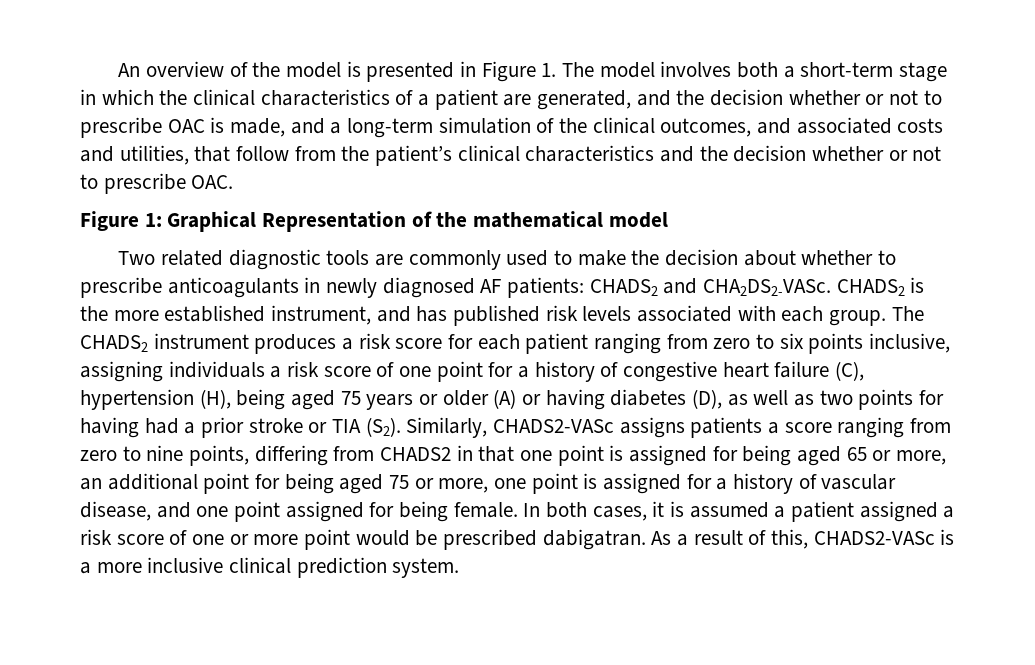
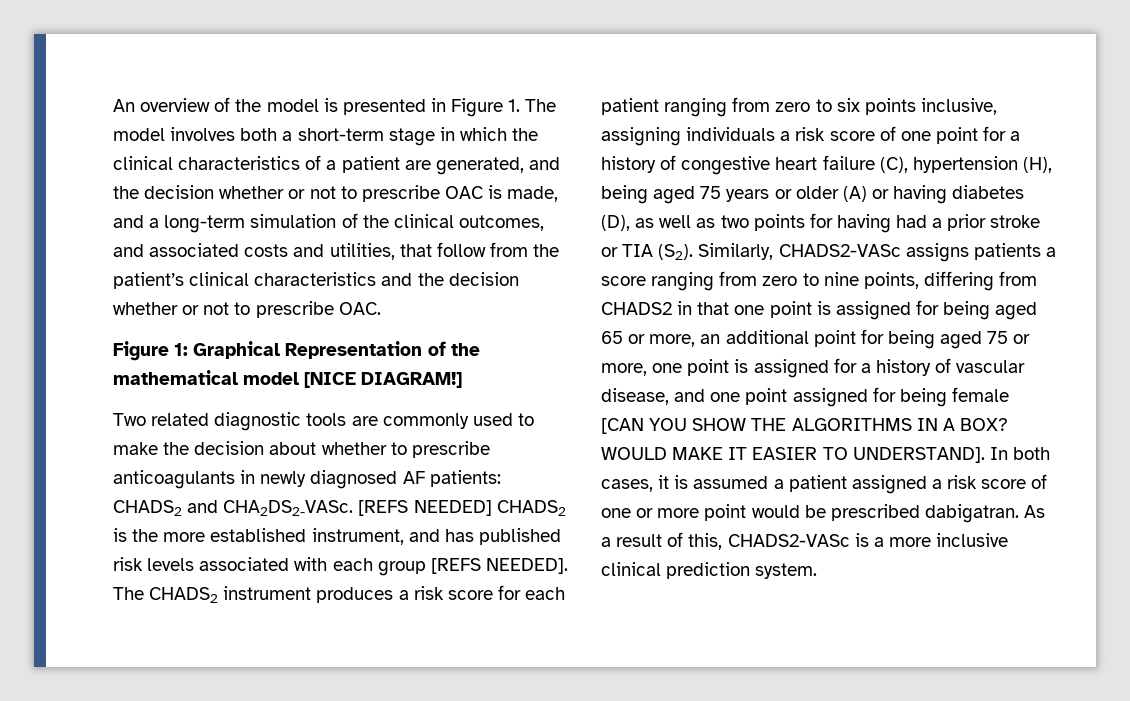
- Figure 1: Graphical Representation of the mathematical model
+ Figure 1: Graphical Representation of the mathematical model [NICE DIAGRAM!]
- CHADS2 is the more established instrument, and has published risk levels associated with each group.
+ [REFS NEEDED] CHADS2 is the more established instrument, and has published risk levels associated with each group [REFS NEEDED].
- The CHADS2 instrument produces a risk score for each patient ranging from zero to six points inclusive, assigning individuals a risk score of one point for a history of congestive heart failure (C), hypertension (H), being aged 75 years or older (A) or having diabetes (D), as well as two points for having had a prior stroke or TIA (S2). Similarly, CHADS2-VASc assigns patients a score ranging from zero to nine points, differing from CHADS2 in that one point is assigned for being aged 65 or more, an additional point for being aged 75 or more, one point is assigned for a history of vascular disease, and one point assigned for being female.
+ The CHADS2 instrument produces a risk score for each patient ranging from zero to six points inclusive, assigning individuals a risk score of one point for a history of congestive heart failure (C), hypertension (H), being aged 75 years or older (A) or having diabetes (D), as well as two points for having had a prior stroke or TIA (S2). Similarly, CHADS2-VASc assigns patients a score ranging from zero to nine points, differing from CHADS2 in that one point is assigned for being aged 65 or more, an additional point for being aged 75 or more, one point is assigned for a history of vascular disease, and one point assigned for being female [CAN YOU SHOW THE ALGORITHMS IN A BOX? WOULD MAKE IT EASIER TO UNDERSTAND].

